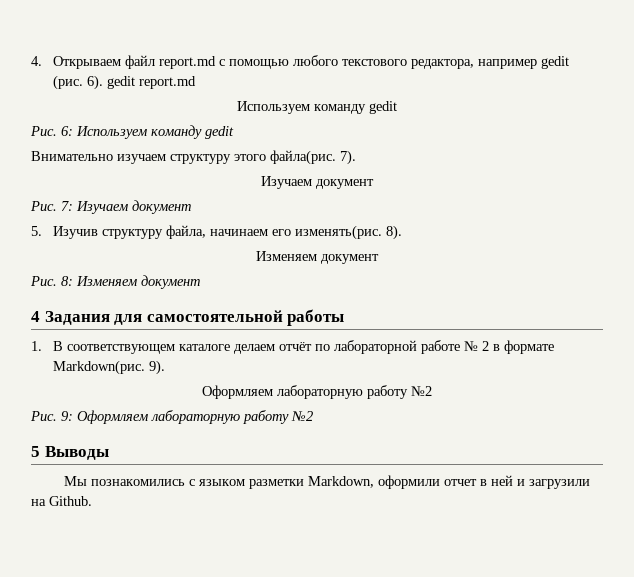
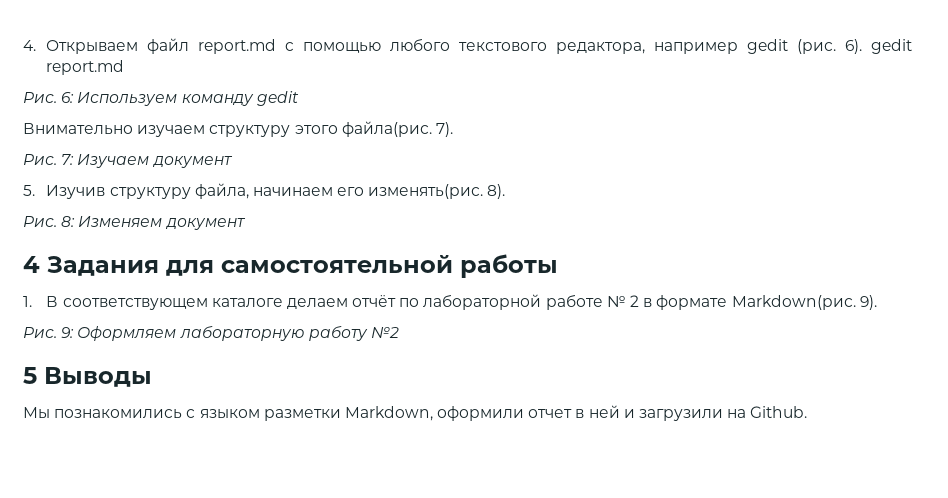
  6). gedit report.md
- Используем команду gedit
  7).
- Изучаем документ
  8).
- Изменяем документ
  9).
- Оформляем лабораторную работу №2

